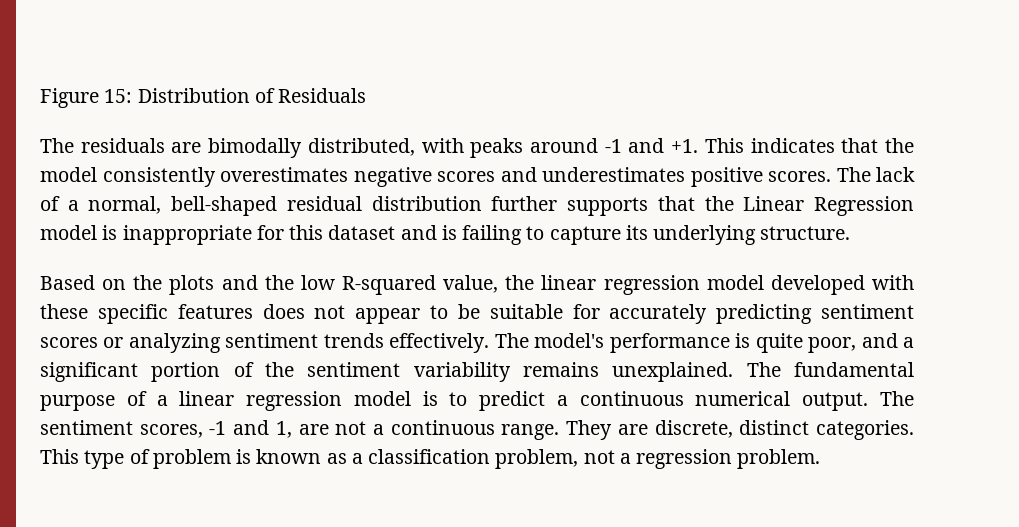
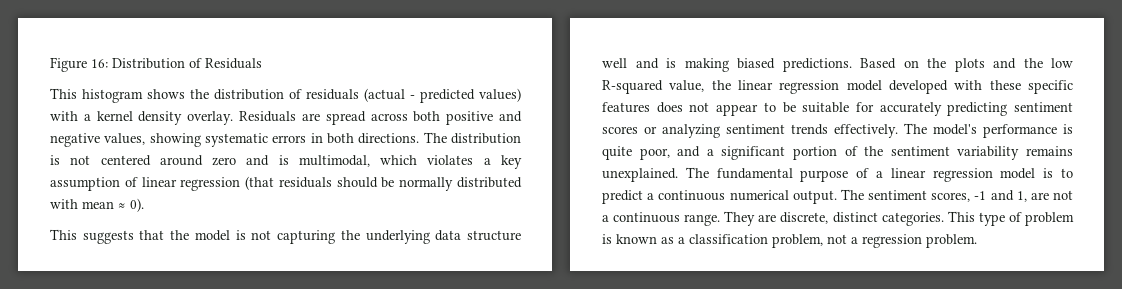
- Figure 15: Distribution of Residuals
+ Figure 16: Distribution of Residuals
- The residuals are bimodally distributed, with peaks around -1 and +1. This indicates that the model consistently overestimates negative scores and underestimates positive scores. The lack of a normal, bell-shaped residual distribution further supports that the Linear Regression model is inappropriate for this dataset and is failing to capture its underlying structure.
- Based on the plots and the low R-squared value, the linear regression model developed with these specific features does not appear to be suitable for accurately predicting sentiment scores or analyzing sentiment trends effectively.
+ This histogram shows the distribution of residuals (actual - predicted values) with a kernel density overlay. Residuals are spread across both positive and negative values, showing systematic errors in both directions. The distribution is not centered around zero and is multimodal, which violates a key assumption of linear regression (that residuals should be normally distributed with mean ≈ 0).
+ This suggests that the model is not capturing the underlying data structure well and is making biased predictions. Based on the plots and the low R-squared value, the linear regression model developed with these specific features does not appear to be suitable for accurately predicting sentiment scores or analyzing sentiment trends effectively.

